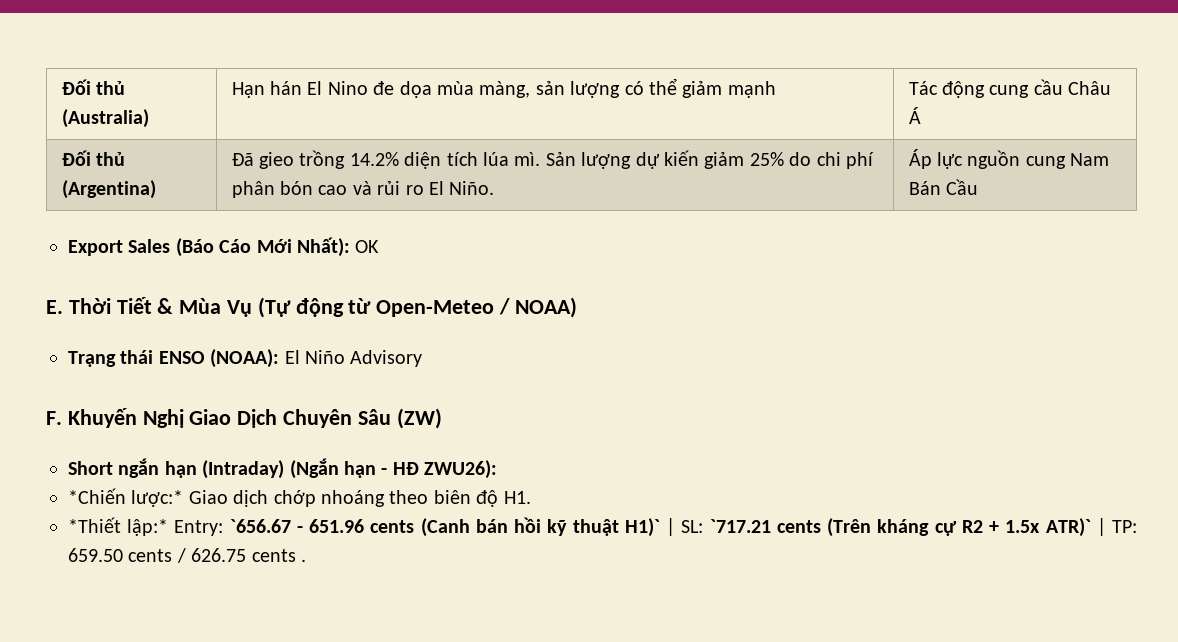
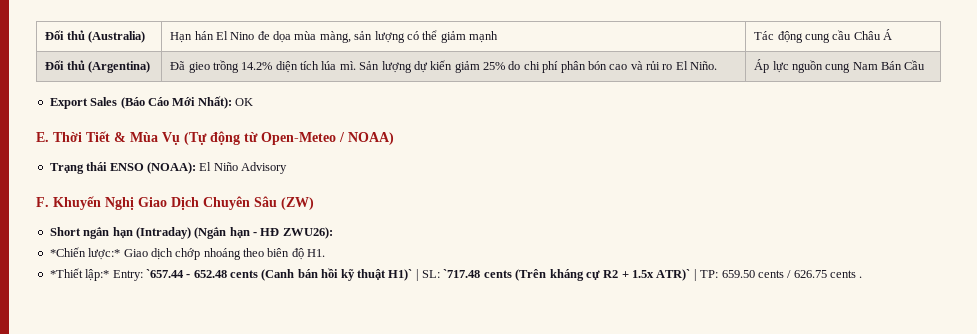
- *Thiết lập:* Entry: `656.67 - 651.96 cents (Canh bán hồi kỹ thuật H1)` | SL: `717.21 cents (Trên kháng cự R2 + 1.5x ATR)` | TP: 659.50 cents / 626.75 cents .
+ *Thiết lập:* Entry: `657.44 - 652.48 cents (Canh bán hồi kỹ thuật H1)` | SL: `717.48 cents (Trên kháng cự R2 + 1.5x ATR)` | TP: 659.50 cents / 626.75 cents .

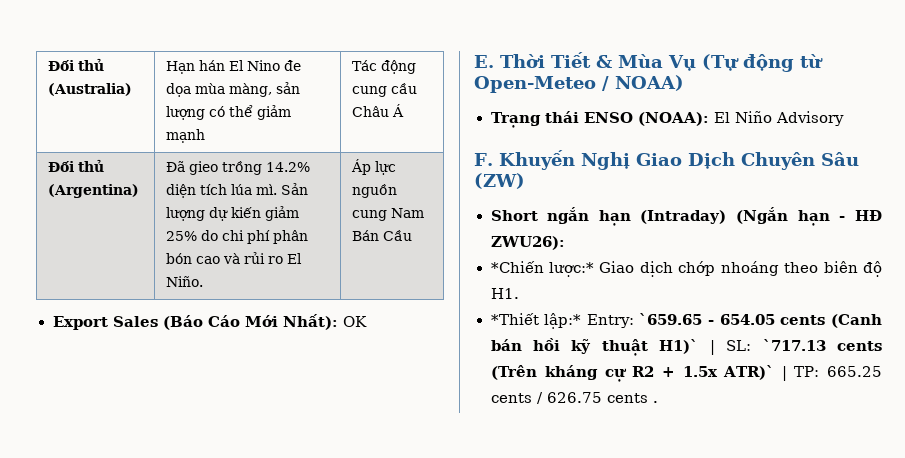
- *Thiết lập:* Entry: `657.44 - 652.48 cents (Canh bán hồi kỹ thuật H1)` | SL: `717.48 cents (Trên kháng cự R2 + 1.5x ATR)` | TP: 659.50 cents / 626.75 cents .
+ *Thiết lập:* Entry: `659.65 - 654.05 cents (Canh bán hồi kỹ thuật H1)` | SL: `717.13 cents (Trên kháng cự R2 + 1.5x ATR)` | TP: 665.25 cents / 626.75 cents .

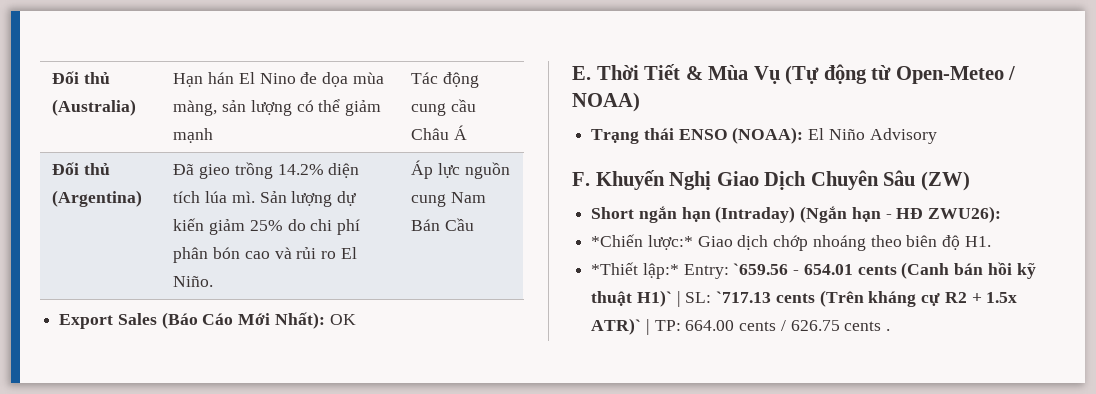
- *Thiết lập:* Entry: `659.65 - 654.05 cents (Canh bán hồi kỹ thuật H1)` | SL: `717.13 cents (Trên kháng cự R2 + 1.5x ATR)` | TP: 665.25 cents / 626.75 cents .
+ *Thiết lập:* Entry: `659.56 - 654.01 cents (Canh bán hồi kỹ thuật H1)` | SL: `717.13 cents (Trên kháng cự R2 + 1.5x ATR)` | TP: 664.00 cents / 626.75 cents .

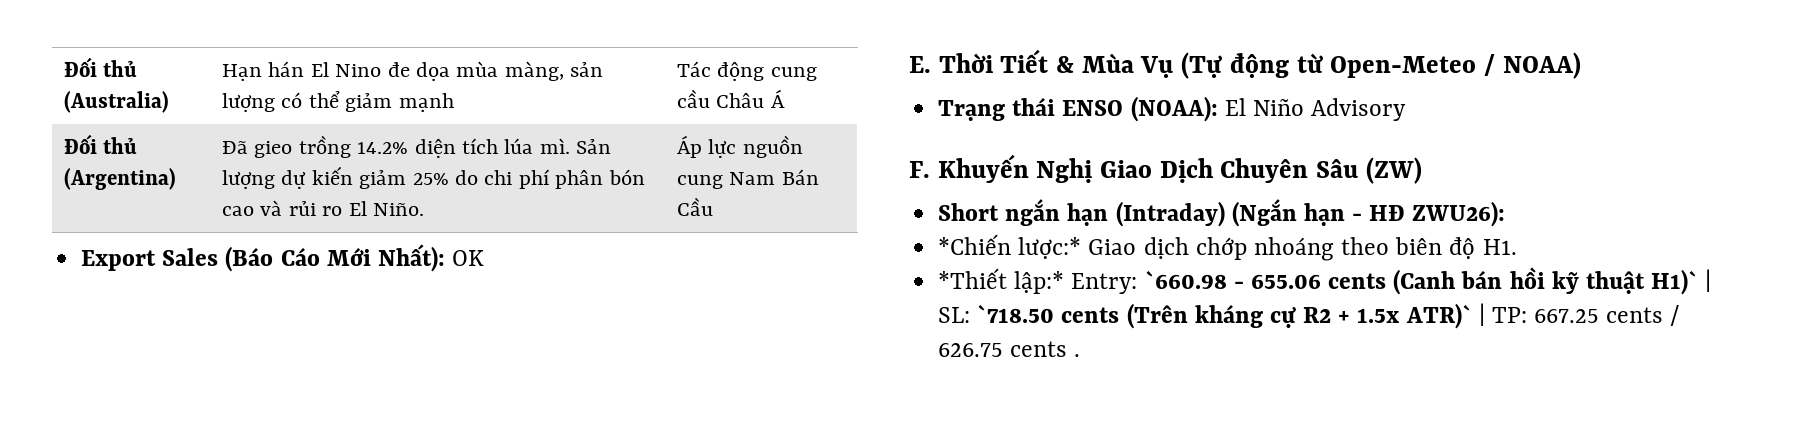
- *Thiết lập:* Entry: `659.56 - 654.01 cents (Canh bán hồi kỹ thuật H1)` | SL: `717.13 cents (Trên kháng cự R2 + 1.5x ATR)` | TP: 664.00 cents / 626.75 cents .
+ *Thiết lập:* Entry: `660.98 - 655.06 cents (Canh bán hồi kỹ thuật H1)` | SL: `718.50 cents (Trên kháng cự R2 + 1.5x ATR)` | TP: 667.25 cents / 626.75 cents .

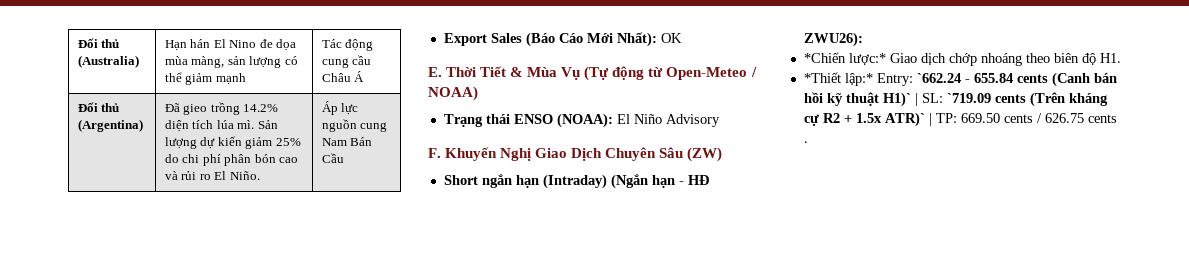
- *Thiết lập:* Entry: `660.98 - 655.06 cents (Canh bán hồi kỹ thuật H1)` | SL: `718.50 cents (Trên kháng cự R2 + 1.5x ATR)` | TP: 667.25 cents / 626.75 cents .
+ *Thiết lập:* Entry: `662.24 - 655.84 cents (Canh bán hồi kỹ thuật H1)` | SL: `719.09 cents (Trên kháng cự R2 + 1.5x ATR)` | TP: 669.50 cents / 626.75 cents .

